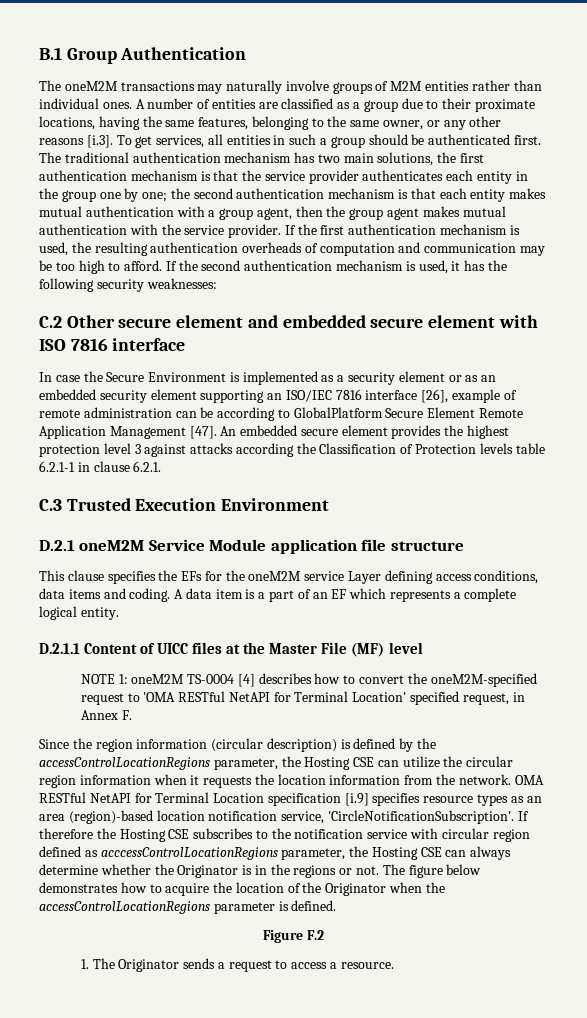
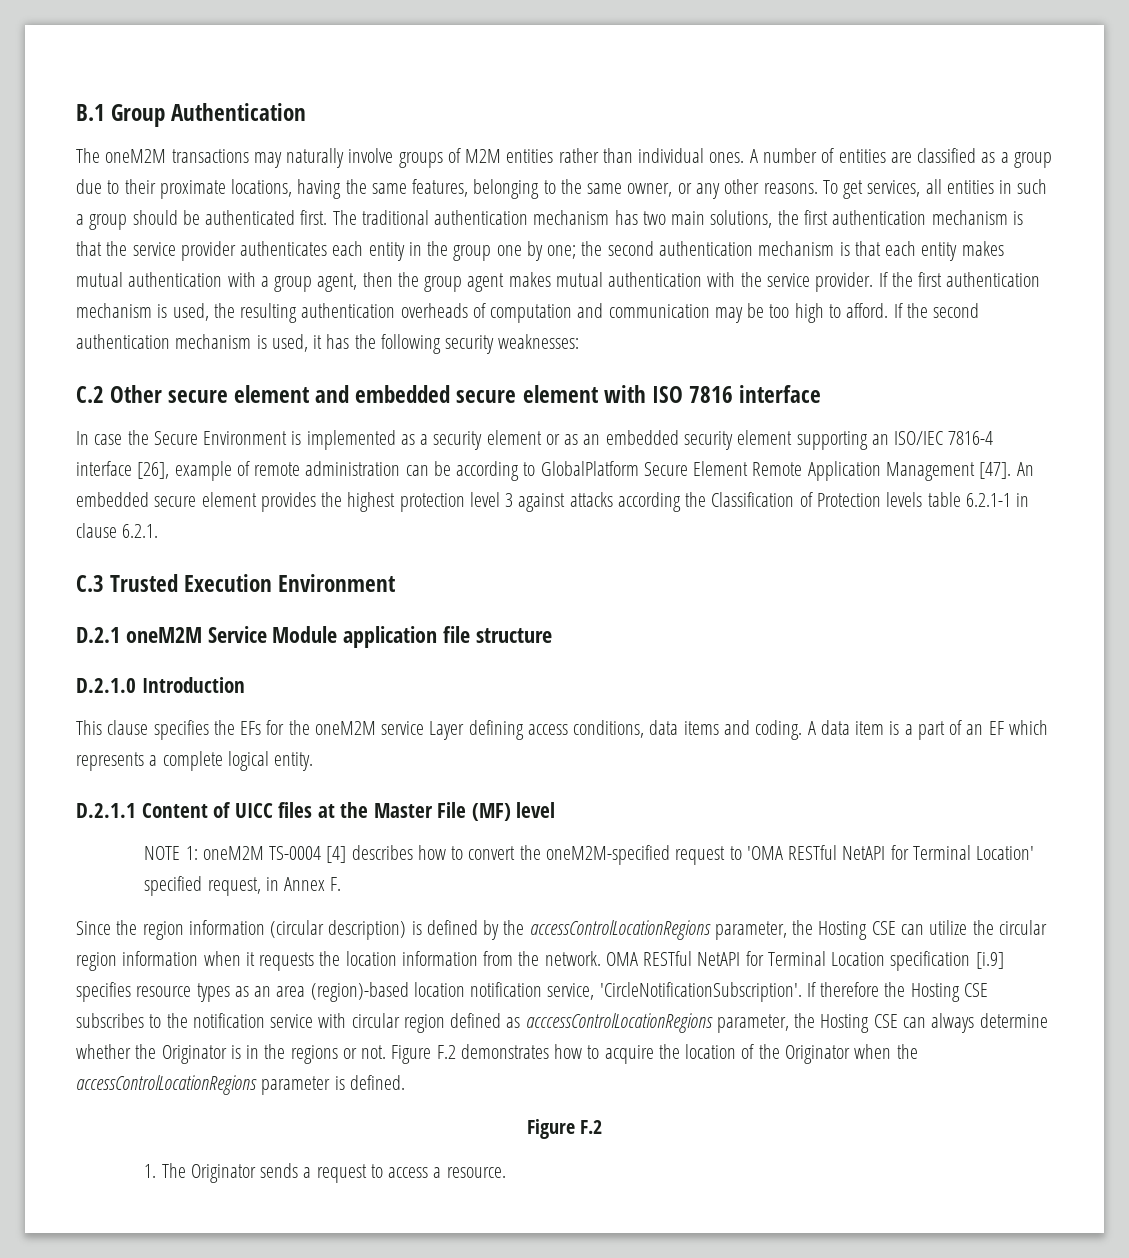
- A number of entities are classified as a group due to their proximate locations, having the same features, belonging to the same owner, or any other reasons [i.3]. To get services, all entities in such a group should be authenticated first.
+ A number of entities are classified as a group due to their proximate locations, having the same features, belonging to the same owner, or any other reasons. To get services, all entities in such a group should be authenticated first.
- In case the Secure Environment is implemented as a security element or as an embedded security element supporting an ISO/IEC 7816 interface [26], example of remote administration can be according to GlobalPlatform Secure Element Remote Application Management [47].
+ In case the Secure Environment is implemented as a security element or as an embedded security element supporting an ISO/IEC 7816-4 interface [26], example of remote administration can be according to GlobalPlatform Secure Element Remote Application Management [47].
+ D.2.1.0 Introduction
- The figure below demonstrates how to acquire the location of the Originator when the accessControlLocationRegions parameter is defined.
+ Figure F.2 demonstrates how to acquire the location of the Originator when the accessControlLocationRegions parameter is defined.

